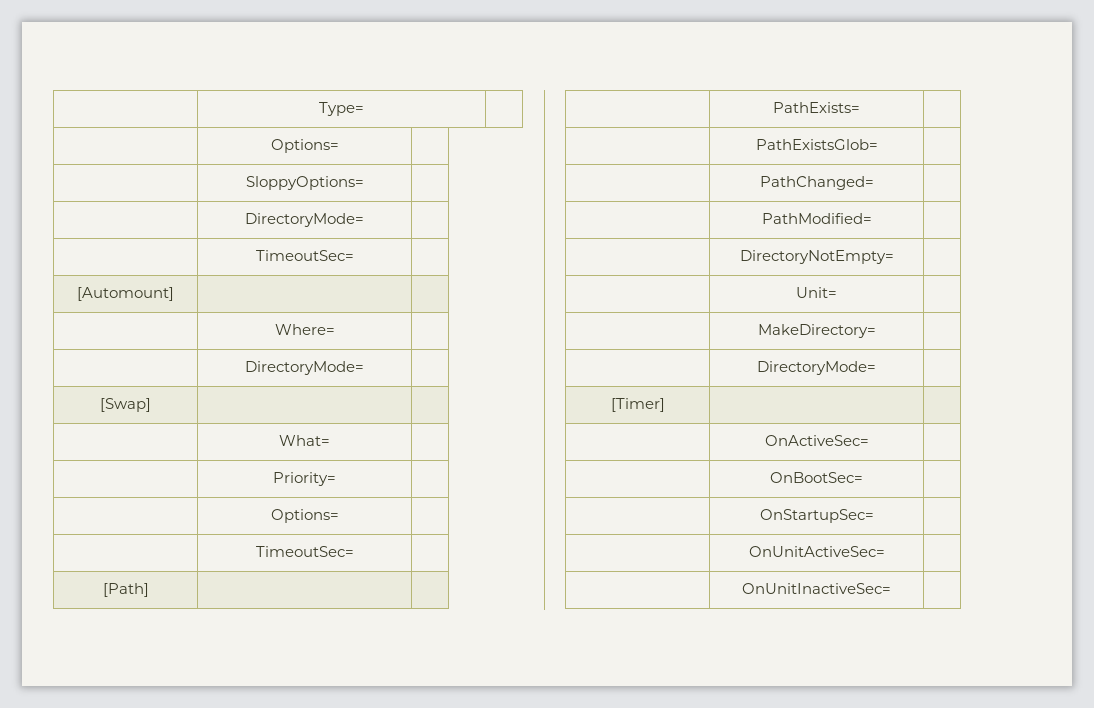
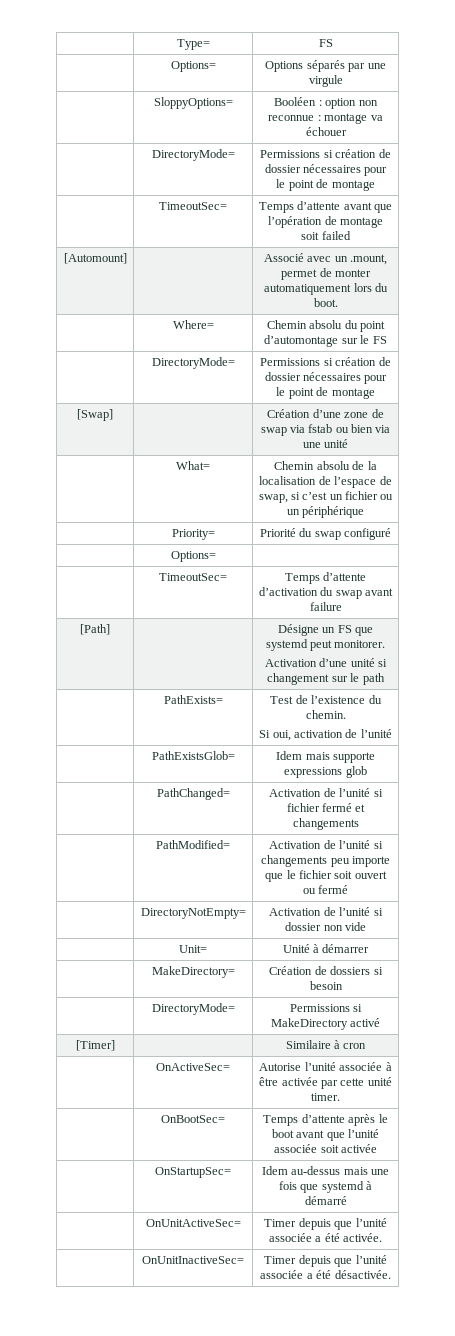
- | Type= |
+ | Type= | FS
+ | Options= | Options séparés par une virgule
+ | SloppyOptions= | Booléen : option non reconnue : montage va échouer
+ | DirectoryMode= | Permissions si création de dossier nécessaires pour le point de montage
+ | TimeoutSec= | Temps d’attente avant que l’opération de montage soit failed
+ [Automount] | | Associé avec un .mount, permet de monter automatiquement lors du boot.
+ | Where= | Chemin absolu du point d’automontage sur le FS
+ | DirectoryMode= | Permissions si création de dossier nécessaires pour le point de montage
+ [Swap] | | Création d’une zone de swap via fstab ou bien via une unité
+ | What= | Chemin absolu de la localisation de l’espace de swap, si c’est un fichier ou un périphérique
+ | Priority= | Priorité du swap configuré
  | Options= |
- | SloppyOptions= |
- | DirectoryMode= |
- | TimeoutSec= |
- [Automount] | |
- | Where= |
- | DirectoryMode= |
- [Swap] | |
- | What= |
- | Priority= |
- | Options= |
- | TimeoutSec= |
- [Path] | |
- | PathExists= |
- | PathExistsGlob= |
- | PathChanged= |
- | PathModified= |
- | DirectoryNotEmpty= |
- | Unit= |
- | MakeDirectory= |
- | DirectoryMode= |
- [Timer] | |
- | OnActiveSec= |
- | OnBootSec= |
- | OnStartupSec= |
- | OnUnitActiveSec= |
- | OnUnitInactiveSec= |
+ | TimeoutSec= | Temps d’attente d’activation du swap avant failure
+ [Path] | | Désigne un FS que systemd peut monitorer.
+ Activation d’une unité si changement sur le path
+ | PathExists= | Test de l’existence du chemin.
+ Si oui, activation de l’unité
+ | PathExistsGlob= | Idem mais supporte expressions glob
+ | PathChanged= | Activation de l’unité si fichier fermé et changements
+ | PathModified= | Activation de l’unité si changements peu importe que le fichier soit ouvert ou fermé
+ | DirectoryNotEmpty= | Activation de l’unité si dossier non vide
+ | Unit= | Unité à démarrer
+ | MakeDirectory= | Création de dossiers si besoin
+ | DirectoryMode= | Permissions si MakeDirectory activé
+ [Timer] | | Similaire à cron
+ | OnActiveSec= | Autorise l’unité associée à être activée par cette unité timer.
+ | OnBootSec= | Temps d’attente après le boot avant que l’unité associée soit activée
+ | OnStartupSec= | Idem au-dessus mais une fois que systemd à démarré
+ | OnUnitActiveSec= | Timer depuis que l’unité associée a été activée.
+ | OnUnitInactiveSec= | Timer depuis que l’unité associée a été désactivée.

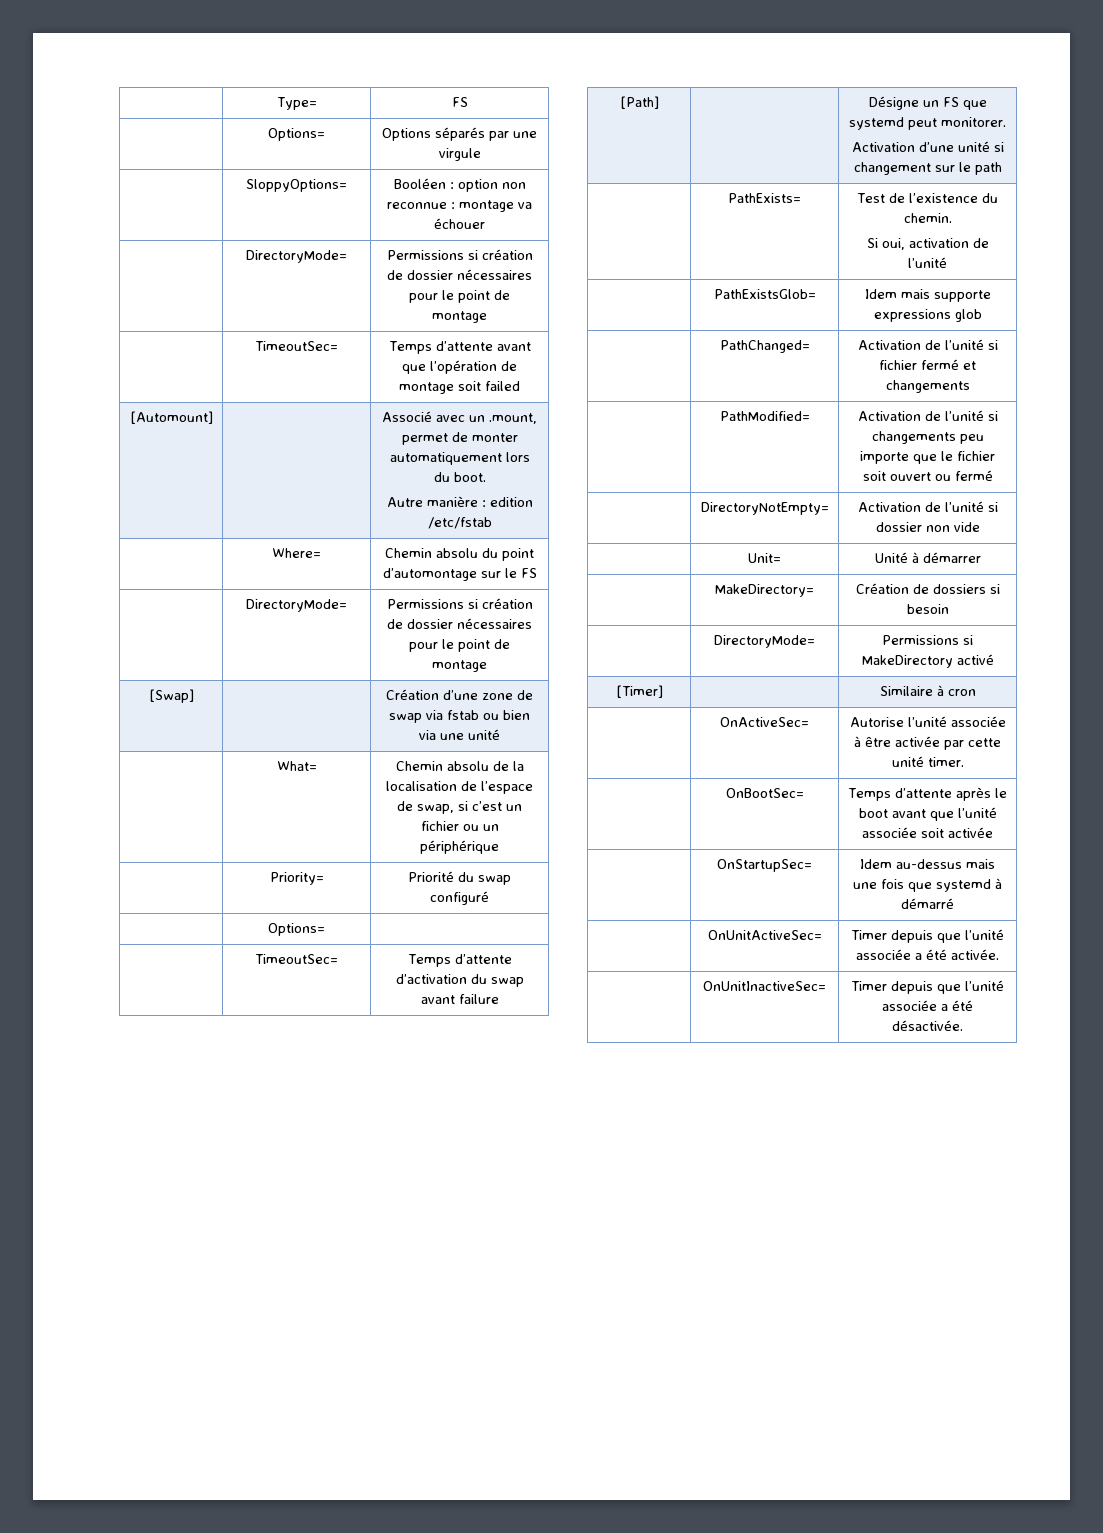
  [Automount] | | Associé avec un .mount, permet de monter automatiquement lors du boot.
+ Autre manière : edition /etc/fstab

